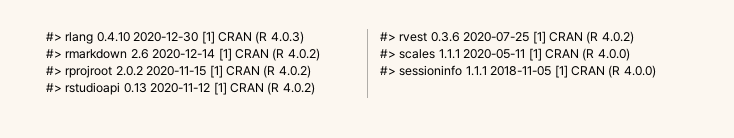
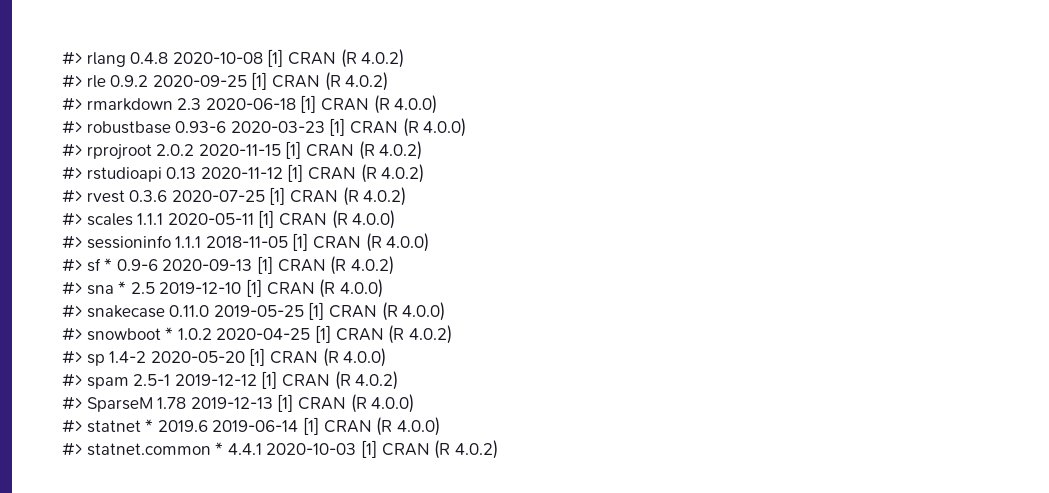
- #> rlang 0.4.10 2020-12-30 [1] CRAN (R 4.0.3)
- #> rmarkdown 2.6 2020-12-14 [1] CRAN (R 4.0.2)
+ #> rlang 0.4.8 2020-10-08 [1] CRAN (R 4.0.2)
+ #> rle 0.9.2 2020-09-25 [1] CRAN (R 4.0.2)
+ #> rmarkdown 2.3 2020-06-18 [1] CRAN (R 4.0.0)
+ #> robustbase 0.93-6 2020-03-23 [1] CRAN (R 4.0.0)
+ #> sf * 0.9-6 2020-09-13 [1] CRAN (R 4.0.2)
+ #> sna * 2.5 2019-12-10 [1] CRAN (R 4.0.0)
+ #> snakecase 0.11.0 2019-05-25 [1] CRAN (R 4.0.0)
+ #> snowboot * 1.0.2 2020-04-25 [1] CRAN (R 4.0.2)
+ #> sp 1.4-2 2020-05-20 [1] CRAN (R 4.0.0)
+ #> spam 2.5-1 2019-12-12 [1] CRAN (R 4.0.2)
+ #> SparseM 1.78 2019-12-13 [1] CRAN (R 4.0.0)
+ #> statnet * 2019.6 2019-06-14 [1] CRAN (R 4.0.0)
+ #> statnet.common * 4.4.1 2020-10-03 [1] CRAN (R 4.0.2)

